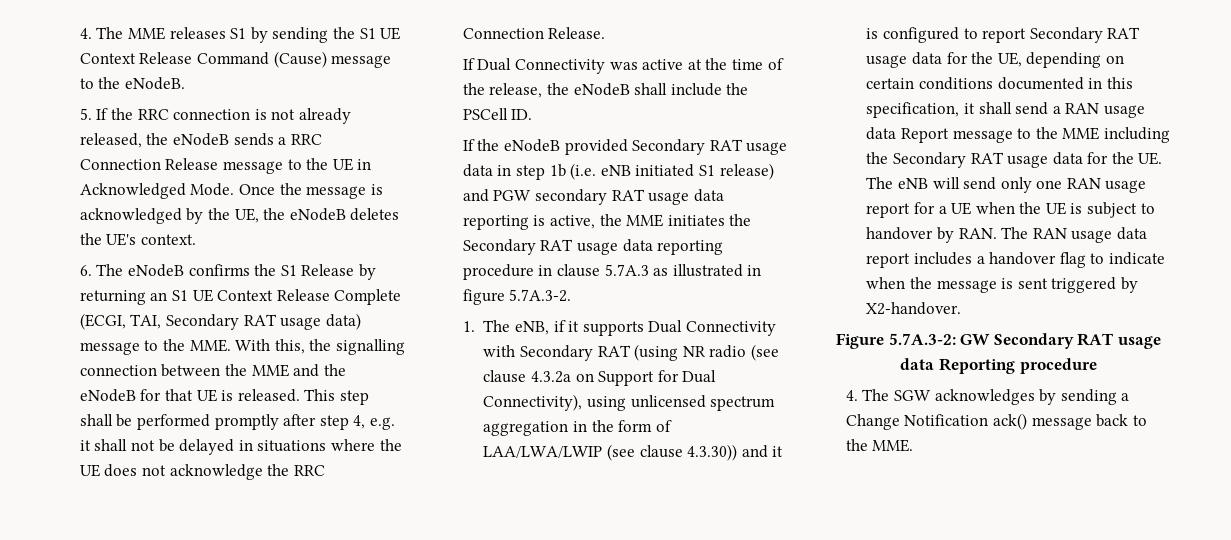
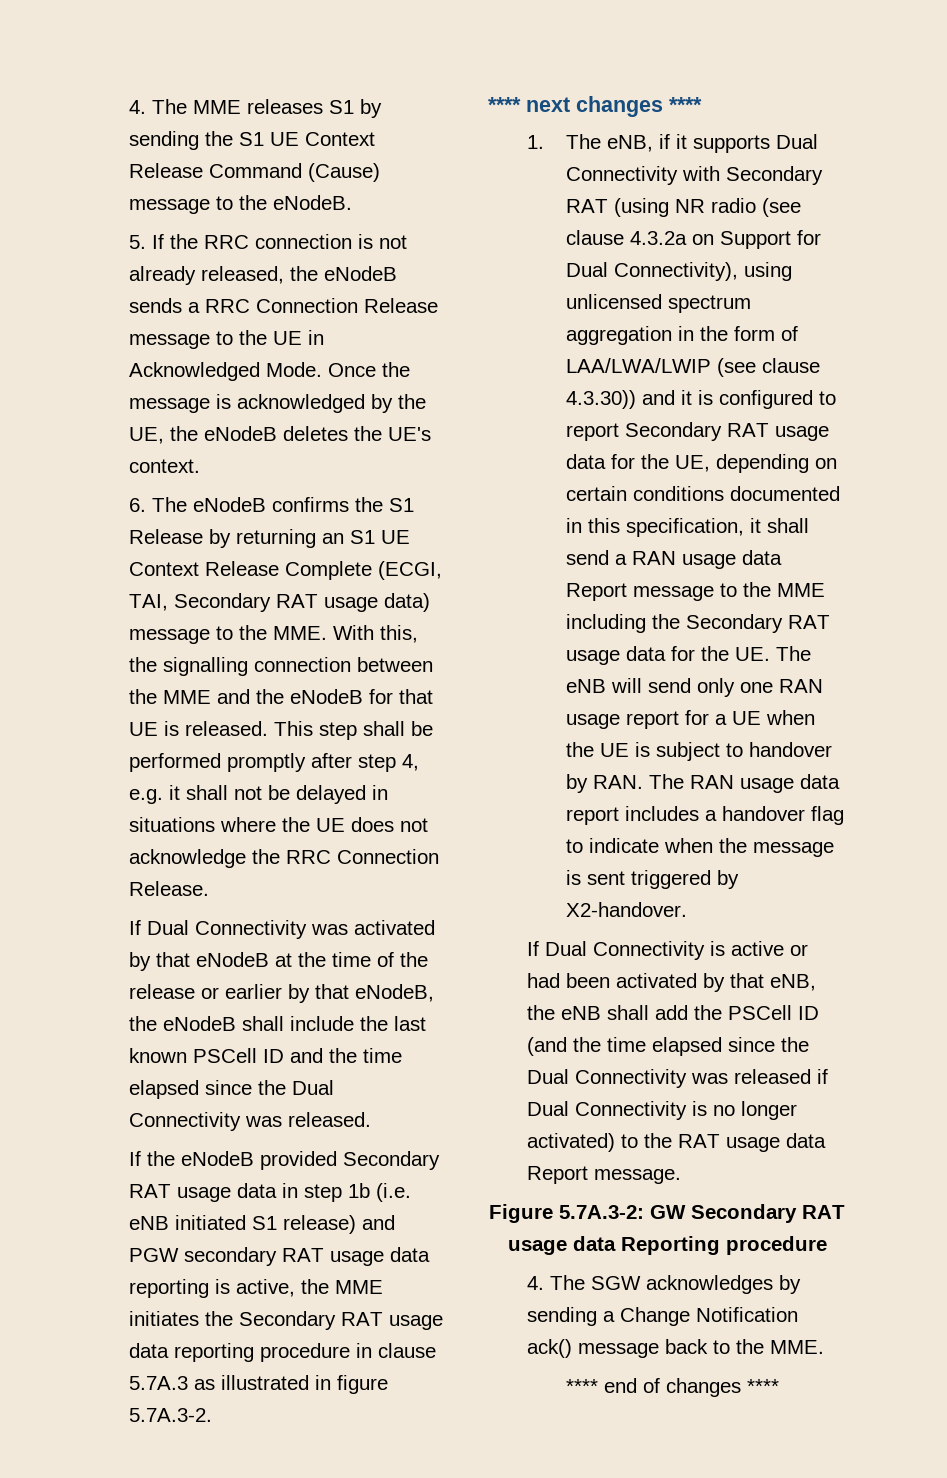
- If Dual Connectivity was active at the time of the release, the eNodeB shall include the PSCell ID.
+ If Dual Connectivity was activated by that eNodeB at the time of the release or earlier by that eNodeB, the eNodeB shall include the last known PSCell ID and the time elapsed since the Dual Connectivity was released.
+ **** next changes ****
+ If Dual Connectivity is active or had been activated by that eNB, the eNB shall add the PSCell ID (and the time elapsed since the Dual Connectivity was released if Dual Connectivity is no longer activated) to the RAT usage data Report message.
+ **** end of changes ****

